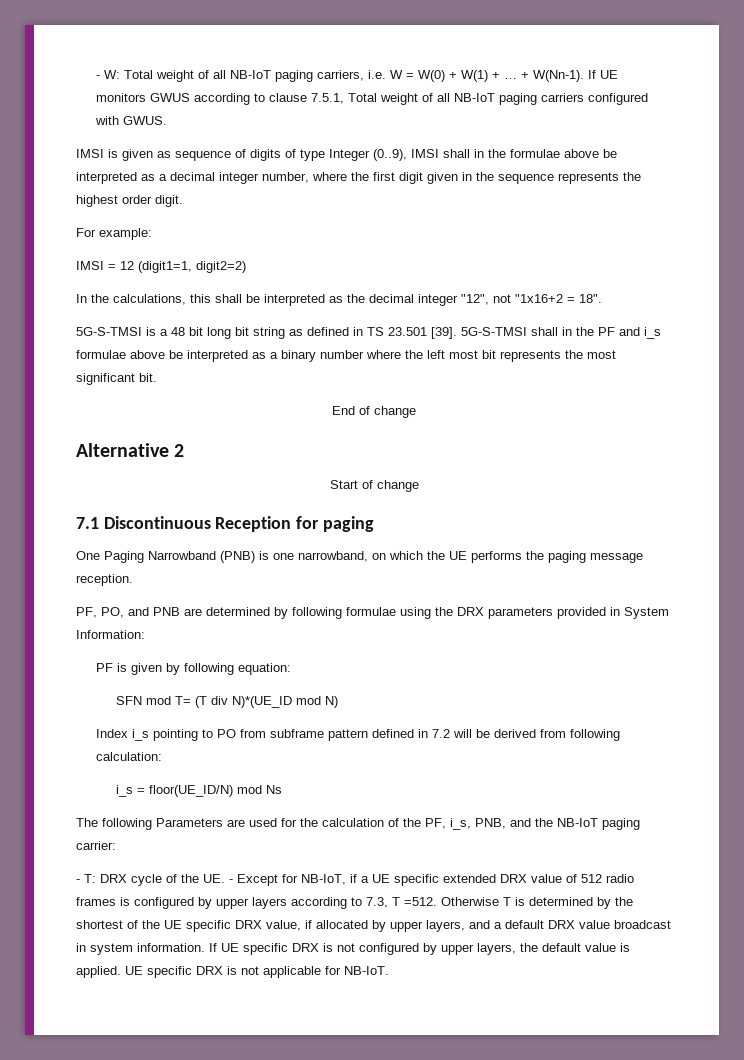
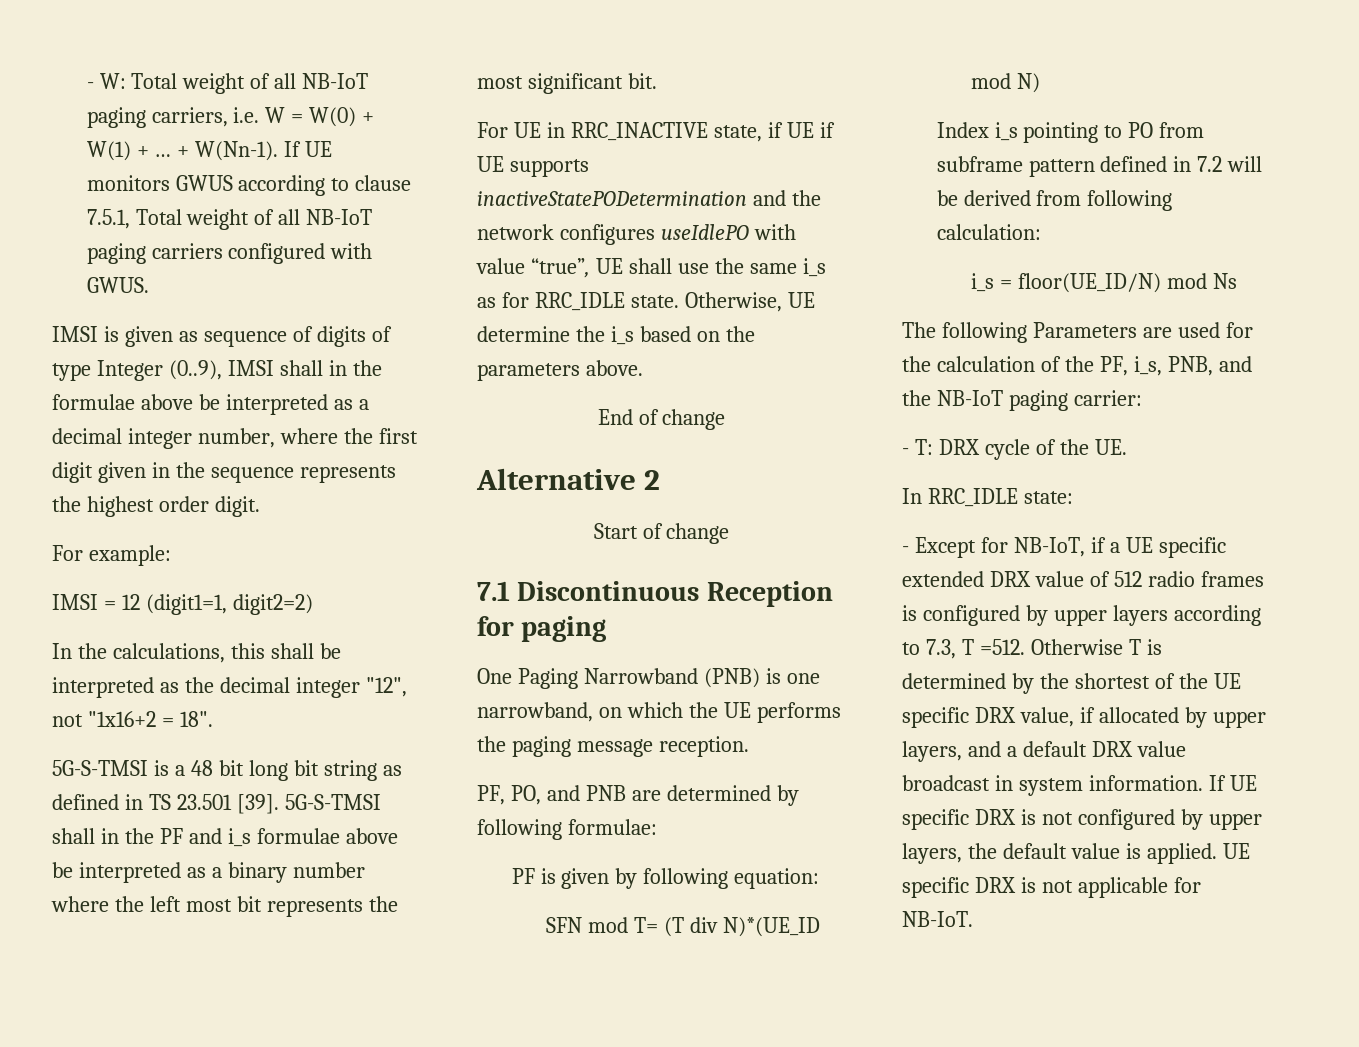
+ For UE in RRC_INACTIVE state, if UE if UE supports inactiveStatePODetermination and the network configures useIdlePO with value “true”, UE shall use the same i_s as for RRC_IDLE state. Otherwise, UE determine the i_s based on the parameters above.
- PF, PO, and PNB are determined by following formulae using the DRX parameters provided in System Information:
+ PF, PO, and PNB are determined by following formulae:
- - T: DRX cycle of the UE. - Except for NB-IoT, if a UE specific extended DRX value of 512 radio frames is configured by upper layers according to 7.3, T =512.
+ - T: DRX cycle of the UE.
+ In RRC_IDLE state:
+ - Except for NB-IoT, if a UE specific extended DRX value of 512 radio frames is configured by upper layers according to 7.3, T =512.

